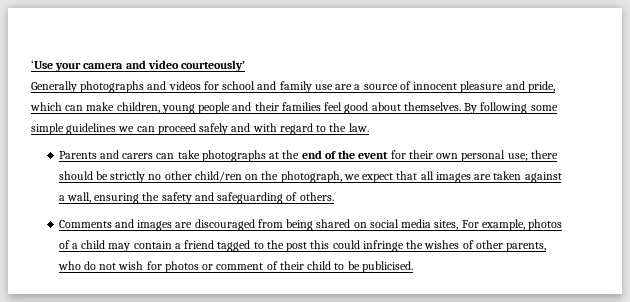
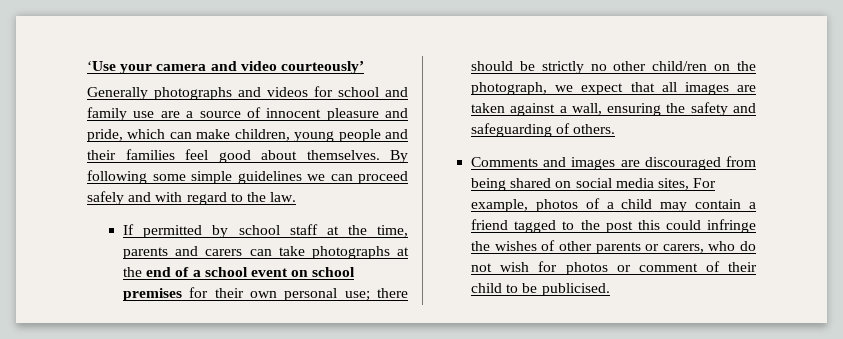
- Parents and carers can take photographs at the end of the event for their own personal use; there should be strictly no other child/ren on the photograph, we expect that all images are taken against a wall, ensuring the safety and safeguarding of others.
+ If permitted by school staff at the time, parents and carers can take photographs at the end of a school event on school premises for their own personal use; there should be strictly no other child/ren on the photograph, we expect that all images are taken against a wall, ensuring the safety and safeguarding of others.
- Comments and images are discouraged from being shared on social media sites, For example, photos of a child may contain a friend tagged to the post this could infringe the wishes of other parents, who do not wish for photos or comment of their child to be publicised.
+ Comments and images are discouraged from being shared on social media sites, For example, photos of a child may contain a friend tagged to the post this could infringe the wishes of other parents or carers, who do not wish for photos or comment of their child to be publicised.

